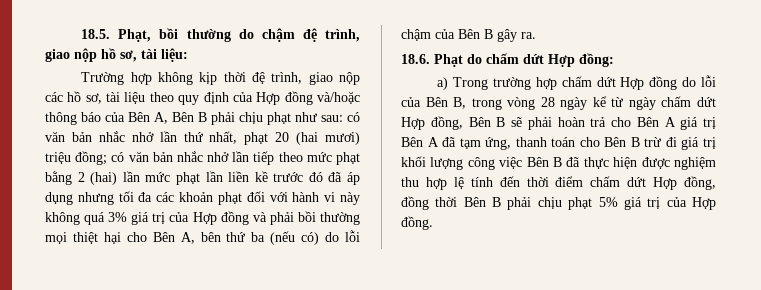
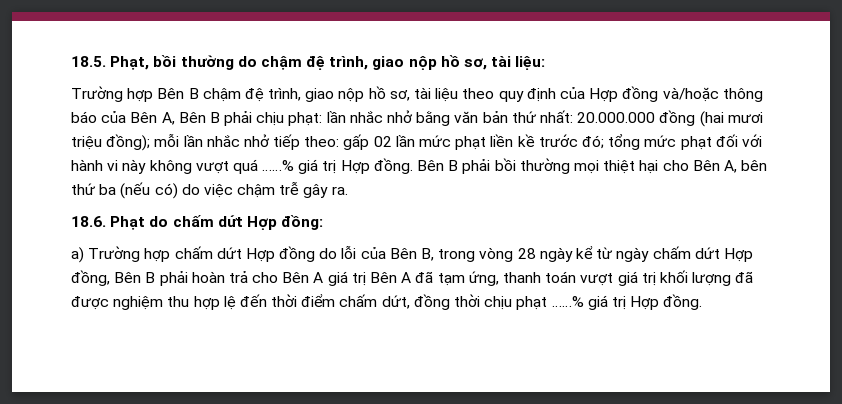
- Trường hợp không kịp thời đệ trình, giao nộp các hồ sơ, tài liệu theo quy định của Hợp đồng và/hoặc thông báo của Bên A, Bên B phải chịu phạt như sau: có văn bản nhắc nhở lần thứ nhất, phạt 20 (hai mươi) triệu đồng; có văn bản nhắc nhở lần tiếp theo mức phạt bằng 2 (hai) lần mức phạt lần liền kề trước đó đã áp dụng nhưng tối đa các khoản phạt đối với hành vi này không quá 3% giá trị của Hợp đồng và phải bồi thường mọi thiệt hại cho Bên A, bên thứ ba (nếu có) do lỗi chậm của Bên B gây ra.
+ Trường hợp Bên B chậm đệ trình, giao nộp hồ sơ, tài liệu theo quy định của Hợp đồng và/hoặc thông báo của Bên A, Bên B phải chịu phạt: lần nhắc nhở bằng văn bản thứ nhất: 20.000.000 đồng (hai mươi triệu đồng); mỗi lần nhắc nhở tiếp theo: gấp 02 lần mức phạt liền kề trước đó; tổng mức phạt đối với hành vi này không vượt quá ……% giá trị Hợp đồng. Bên B phải bồi thường mọi thiệt hại cho Bên A, bên thứ ba (nếu có) do việc chậm trễ gây ra.
- a) Trong trường hợp chấm dứt Hợp đồng do lỗi của Bên B, trong vòng 28 ngày kể từ ngày chấm dứt Hợp đồng, Bên B sẽ phải hoàn trả cho Bên A giá trị Bên A đã tạm ứng, thanh toán cho Bên B trừ đi giá trị khối lượng công việc Bên B đã thực hiện được nghiệm thu hợp lệ tính đến thời điểm chấm dứt Hợp đồng, đồng thời Bên B phải chịu phạt 5% giá trị của Hợp đồng.
+ a) Trường hợp chấm dứt Hợp đồng do lỗi của Bên B, trong vòng 28 ngày kể từ ngày chấm dứt Hợp đồng, Bên B phải hoàn trả cho Bên A giá trị Bên A đã tạm ứng, thanh toán vượt giá trị khối lượng đã được nghiệm thu hợp lệ đến thời điểm chấm dứt, đồng thời chịu phạt ……% giá trị Hợp đồng.

